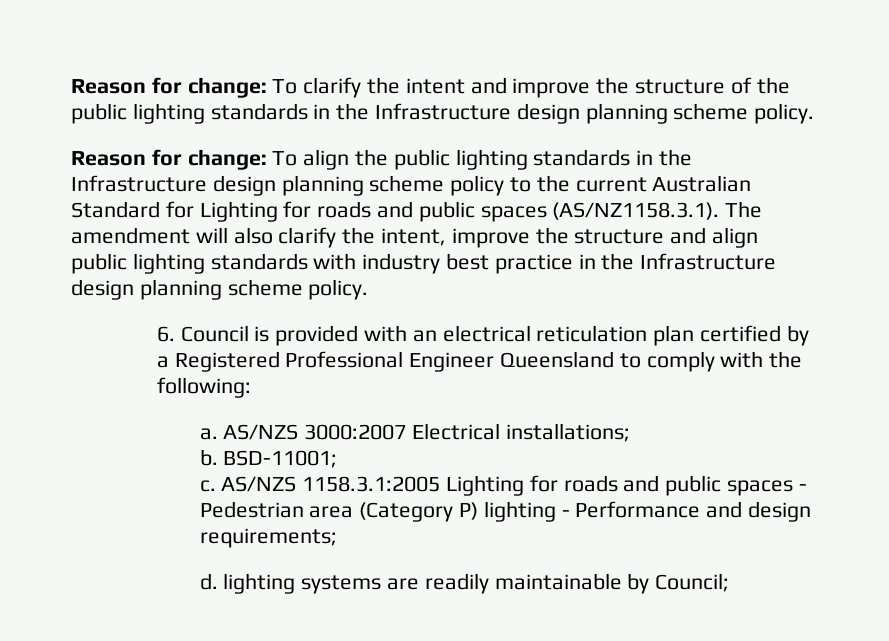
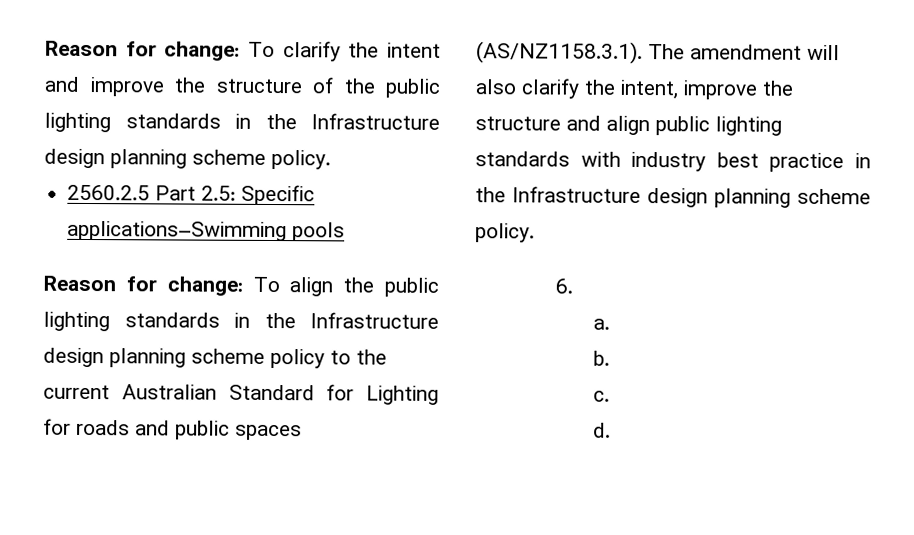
+ 2560.2.5 Part 2.5: Specific applications–Swimming pools
- 6. Council is provided with an electrical reticulation plan certified by a Registered Professional Engineer Queensland to comply with the following:
- a. AS/NZS 3000:2007 Electrical installations;
+ 6.
+ a.
- BSD-11001;
- c. AS/NZS 1158.3.1:2005 Lighting for roads and public spaces - Pedestrian area (Category P) lighting - Performance and design requirements;
- d. lighting systems are readily maintainable by Council;
+ c.
+ d.

